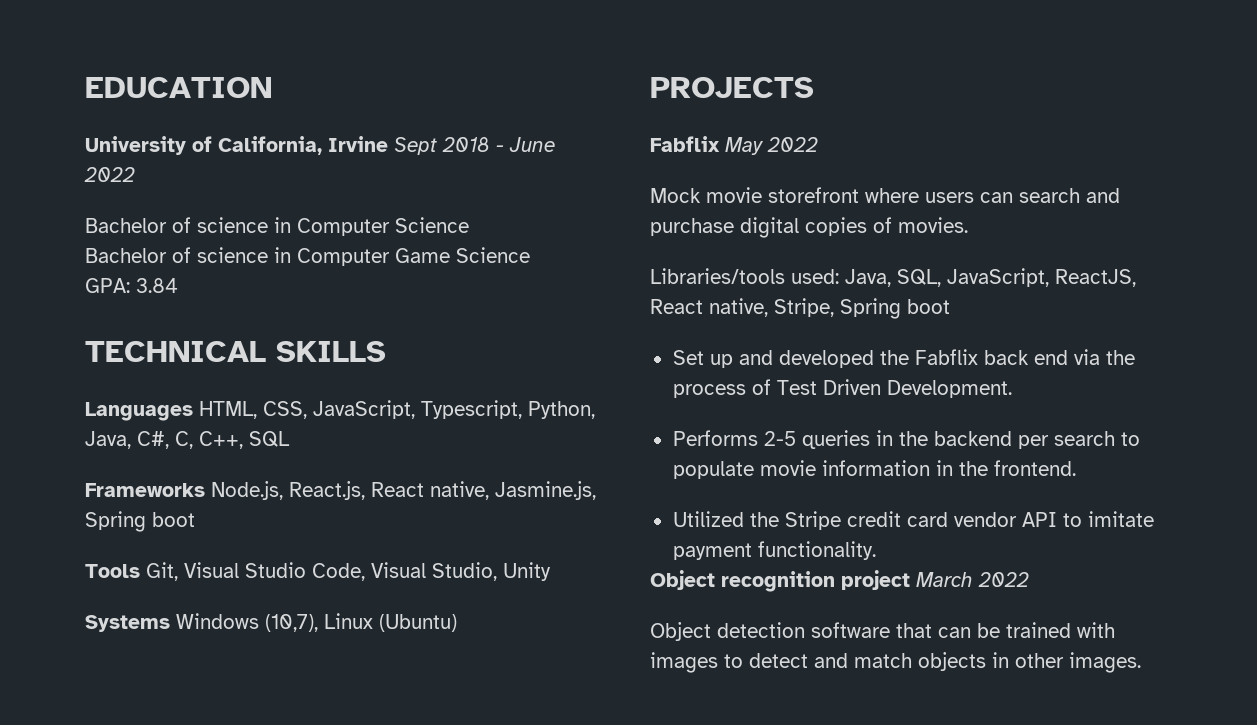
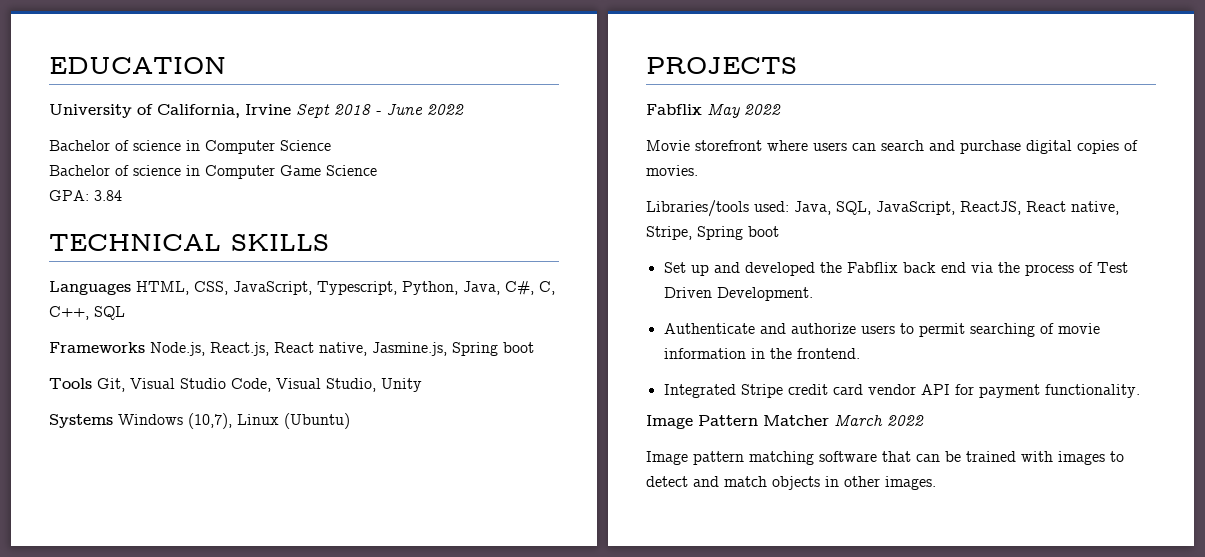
- Mock movie storefront where users can search and purchase digital copies of movies.
+ Movie storefront where users can search and purchase digital copies of movies.
- Performs 2-5 queries in the backend per search to populate movie information in the frontend.
+ Authenticate and authorize users to permit searching of movie information in the frontend.
- Utilized the Stripe credit card vendor API to imitate payment functionality.
+ Integrated Stripe credit card vendor API for payment functionality.
- Object recognition project March 2022
+ Image Pattern Matcher March 2022
- Object detection software that can be trained with images to detect and match objects in other images.
+ Image pattern matching software that can be trained with images to detect and match objects in other images.

